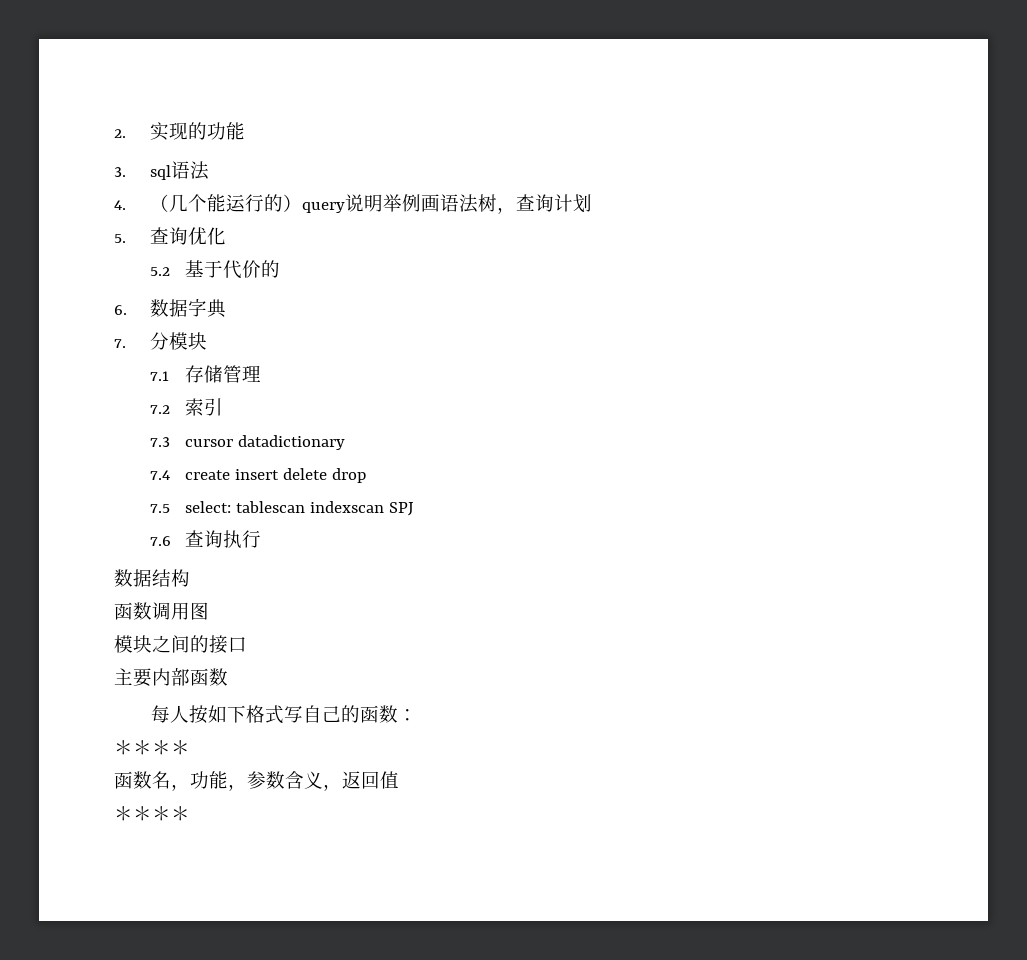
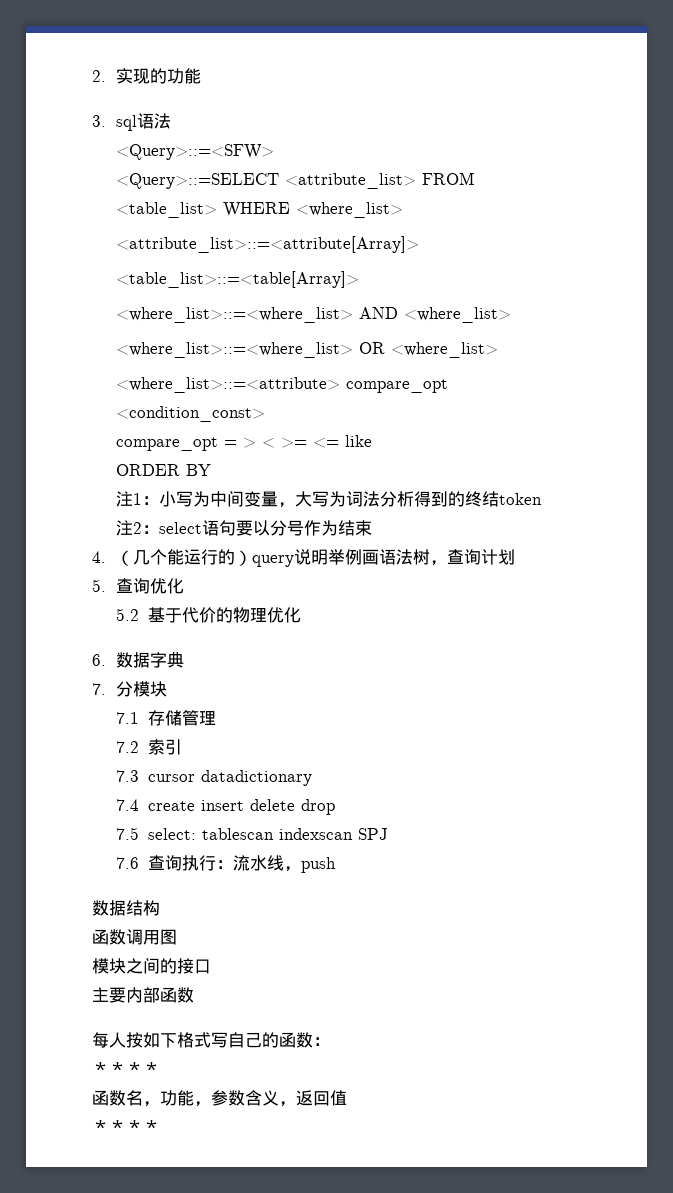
+ <Query>::=<SFW>
+ <Query>::=SELECT <attribute_list> FROM <table_list> WHERE <where_list>
+ <attribute_list>::=<attribute[Array]>
+ <table_list>::=<table[Array]>
+ <where_list>::=<where_list> AND <where_list>
+ <where_list>::=<where_list> OR <where_list>
+ <where_list>::=<attribute> compare_opt <condition_const>
+ compare_opt = > < >= <= like
+ ORDER BY
+ 注1：小写为中间变量，大写为词法分析得到的终结token
+ 注2：select语句要以分号作为结束
- 5.2基于代价的
+ 5.2基于代价的物理优化
- 7.6查询执行
+ 7.6查询执行：流水线，push

